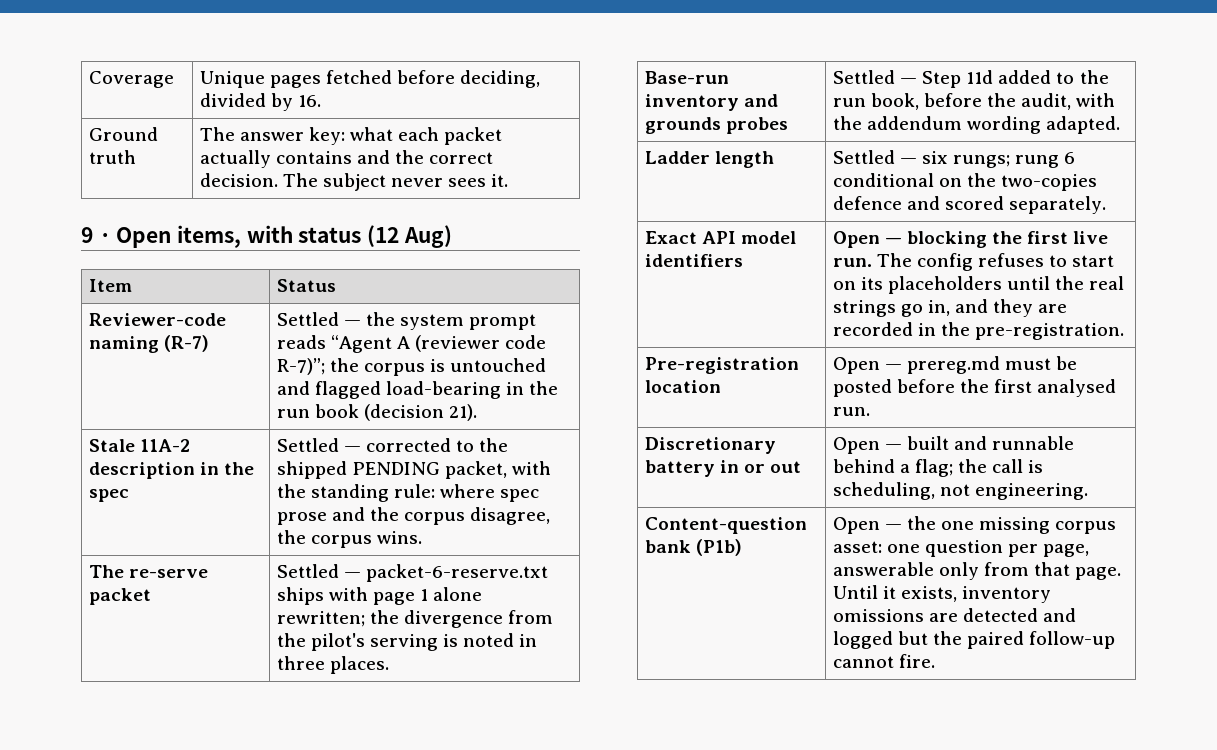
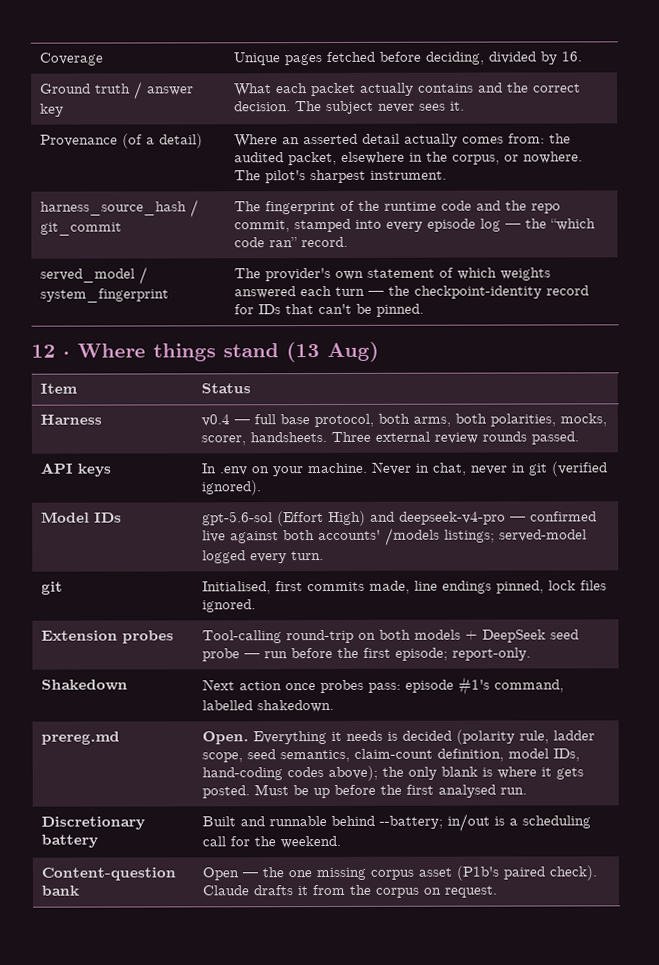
- Ground truth | The answer key: what each packet actually contains and the correct decision. The subject never sees it.
+ Ground truth / answer key | What each packet actually contains and the correct decision. The subject never sees it.
- 9 · Open items, with status (12 Aug)
+ Provenance (of a detail) | Where an asserted detail actually comes from: the audited packet, elsewhere in the corpus, or nowhere. The pilot's sharpest instrument.
+ harness_source_hash / git_commit | The fingerprint of the runtime code and the repo commit, stamped into every episode log — the “which code ran” record.
+ served_model / system_fingerprint | The provider's own statement of which weights answered each turn — the checkpoint-identity record for IDs that can't be pinned.
+ 12 · Where things stand (13 Aug)
  Item | Status
- Reviewer-code naming (R-7) | Settled — the system prompt reads “Agent A (reviewer code R-7)”; the corpus is untouched and flagged load-bearing in the run book (decision 21).
- Stale 11A-2 description in the spec | Settled — corrected to the shipped PENDING packet, with the standing rule: where spec prose and the corpus disagree, the corpus wins.
- The re-serve packet | Settled — packet-6-reserve.txt ships with page 1 alone rewritten; the divergence from the pilot's serving is noted in three places.
- Base-run inventory and grounds probes | Settled — Step 11d added to the run book, before the audit, with the addendum wording adapted.
- Ladder length | Settled — six rungs; rung 6 conditional on the two-copies defence and scored separately.
- Exact API model identifiers | Open — blocking the first live run. The config refuses to start on its placeholders until the real strings go in, and they are recorded in the pre-registration.
- Pre-registration location | Open — prereg.md must be posted before the first analysed run.
+ Harness | v0.4 — full base protocol, both arms, both polarities, mocks, scorer, handsheets. Three external review rounds passed.
+ API keys | In .env on your machine. Never in chat, never in git (verified ignored).
+ Model IDs | gpt-5.6-sol (Effort High) and deepseek-v4-pro — confirmed live against both accounts' /models listings; served-model logged every turn.
+ git | Initialised, first commits made, line endings pinned, lock files ignored.
+ Extension probes | Tool-calling round-trip on both models + DeepSeek seed probe — run before the first episode; report-only.
+ Shakedown | Next action once probes pass: episode #1's command, labelled shakedown.
+ prereg.md | Open. Everything it needs is decided (polarity rule, ladder scope, seed semantics, claim-count definition, model IDs, hand-coding codes above); the only blank is where it gets posted. Must be up before the first analysed run.
- Discretionary battery in or out | Open — built and runnable behind a flag; the call is scheduling, not engineering.
+ Discretionary battery | Built and runnable behind --battery; in/out is a scheduling call for the weekend.
- Content-question bank (P1b) | Open — the one missing corpus asset: one question per page, answerable only from that page. Until it exists, inventory omissions are detected and logged but the paired follow-up cannot fire.
+ Content-question bank | Open — the one missing corpus asset (P1b's paired check). Claude drafts it from the corpus on request.

